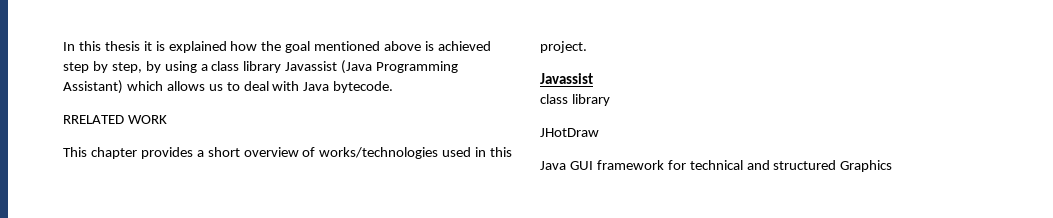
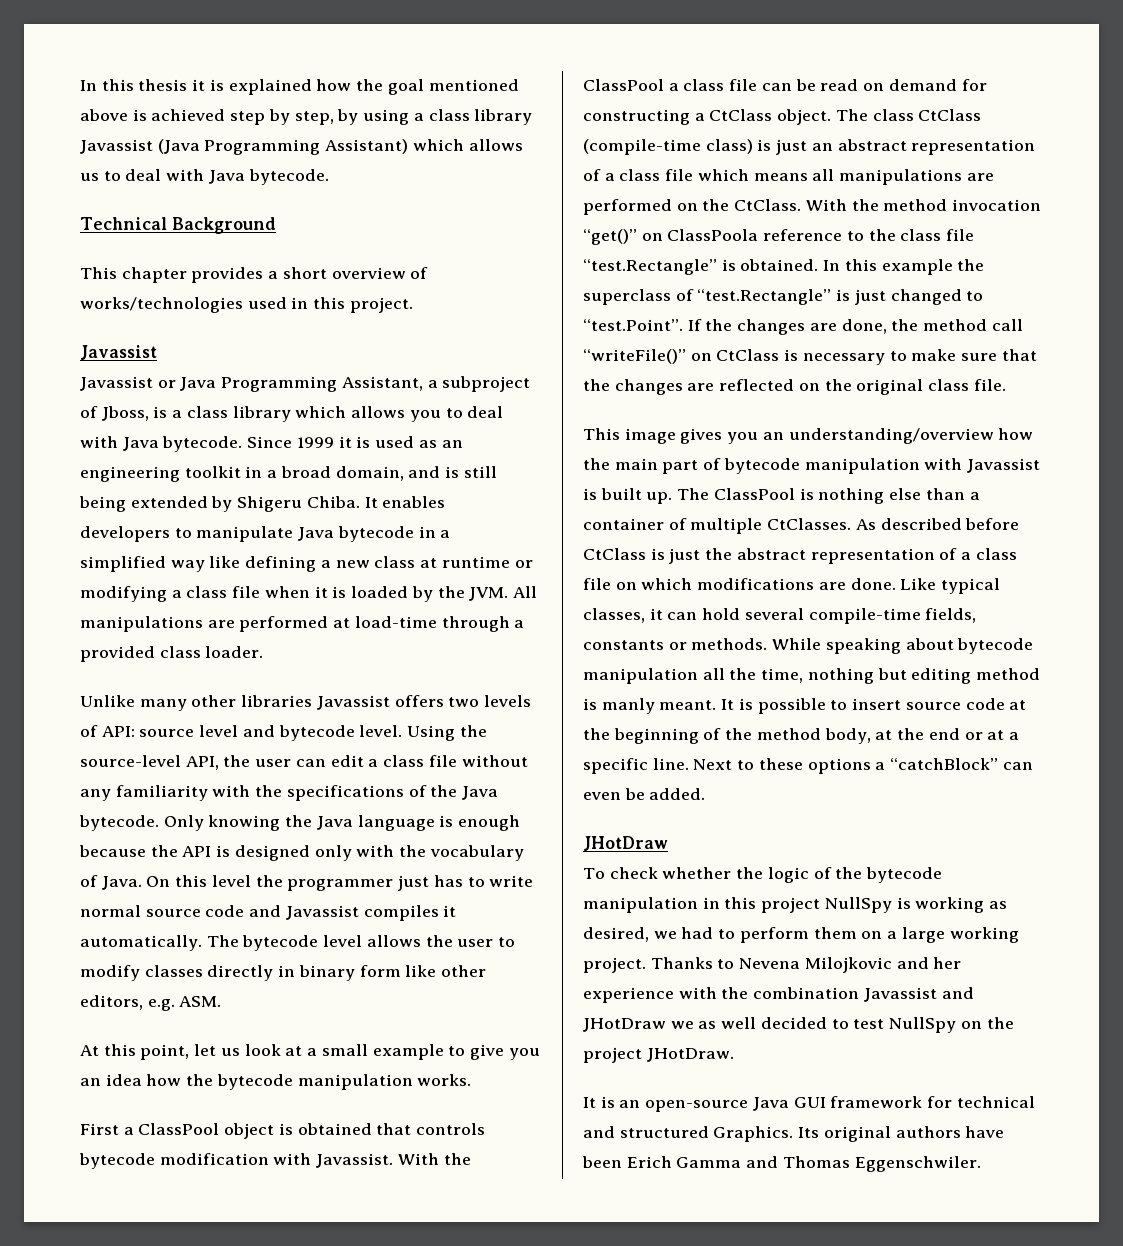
- RRELATED WORK
+ Technical Background
  This chapter provides a short overview of works/technologies used in this project.
  Javassist
- class library
+ Javassist or Java Programming Assistant, a subproject of Jboss, is a class library which allows you to deal with Java bytecode. Since 1999 it is used as an engineering toolkit in a broad domain, and is still being extended by Shigeru Chiba. It enables developers to manipulate Java bytecode in a simplified way like defining a new class at runtime or modifying a class file when it is loaded by the JVM. All manipulations are performed at load-time through a provided class loader.
+ Unlike many other libraries Javassist offers two levels of API: source level and bytecode level. Using the source-level API, the user can edit a class file without any familiarity with the specifications of the Java bytecode. Only knowing the Java language is enough because the API is designed only with the vocabulary of Java. On this level the programmer just has to write normal source code and Javassist compiles it automatically. The bytecode level allows the user to modify classes directly in binary form like other editors, e.g. ASM.
+ At this point, let us look at a small example to give you an idea how the bytecode manipulation works.
+ First a ClassPool object is obtained that controls bytecode modification with Javassist. With the ClassPool a class file can be read on demand for constructing a CtClass object. The class CtClass (compile-time class) is just an abstract representation of a class file which means all manipulations are performed on the CtClass. With the method invocation “get()” on ClassPoola reference to the class file “test.Rectangle” is obtained. In this example the superclass of “test.Rectangle” is just changed to “test.Point”. If the changes are done, the method call “writeFile()” on CtClass is necessary to make sure that the changes are reflected on the original class file.
+ This image gives you an understanding/overview how the main part of bytecode manipulation with Javassist is built up. The ClassPool is nothing else than a container of multiple CtClasses. As described before CtClass is just the abstract representation of a class file on which modifications are done. Like typical classes, it can hold several compile-time fields, constants or methods. While speaking about bytecode manipulation all the time, nothing but editing method is manly meant. It is possible to insert source code at the beginning of the method body, at the end or at a specific line. Next to these options a “catchBlock” can even be added.
  JHotDraw
- Java GUI framework for technical and structured Graphics
+ To check whether the logic of the bytecode manipulation in this project NullSpy is working as desired, we had to perform them on a large working project. Thanks to Nevena Milojkovic and her experience with the combination Javassist and JHotDraw we as well decided to test NullSpy on the project JHotDraw.
+ It is an open-source Java GUI framework for technical and structured Graphics. Its original authors have been Erich Gamma and Thomas Eggenschwiler.

